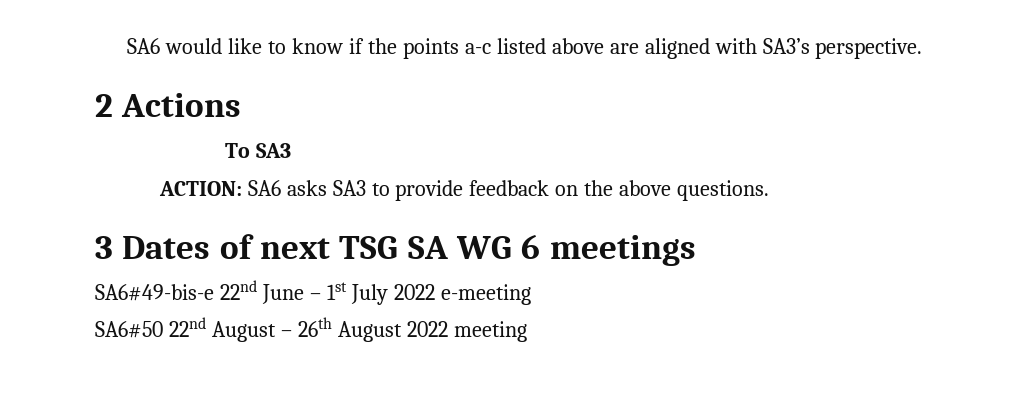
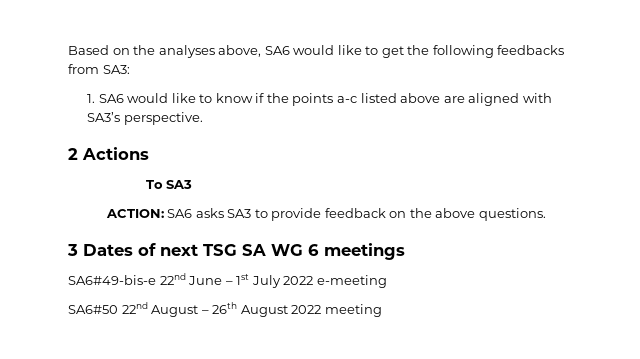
- SA6 would like to know if the points a-c listed above are aligned with SA3’s perspective.
+ Based on the analyses above, SA6 would like to get the following feedbacks from SA3:
+ 1. SA6 would like to know if the points a-c listed above are aligned with SA3’s perspective.

